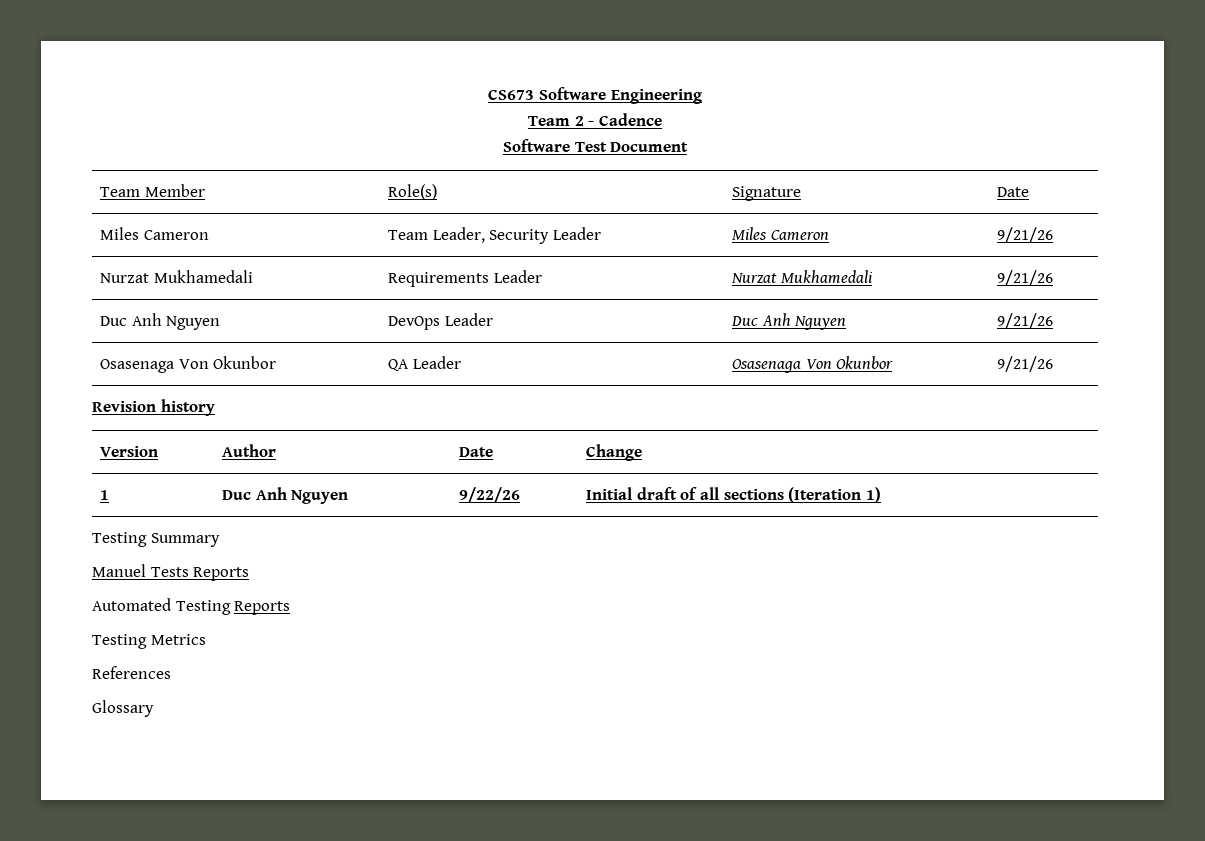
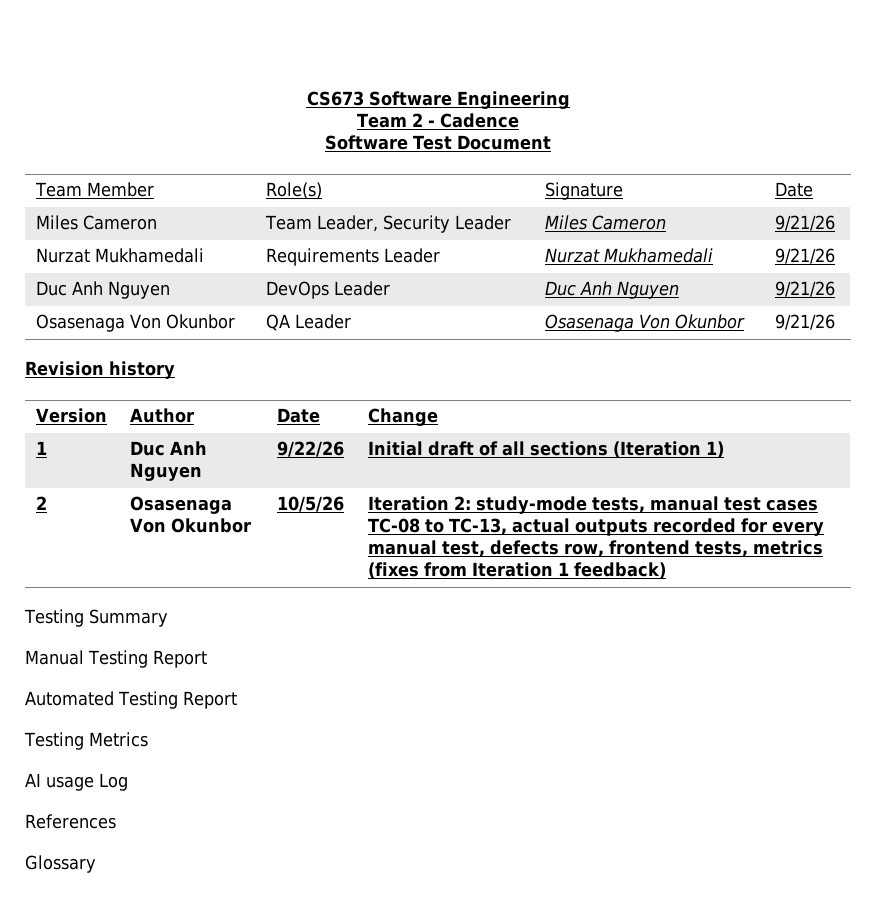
+ 2 | Osasenaga Von Okunbor | 10/5/26 | Iteration 2: study-mode tests, manual test cases TC-08 to TC-13, actual outputs recorded for every manual test, defects row, frontend tests, metrics (fixes from Iteration 1 feedback)
- Manuel Tests Reports
+ Manual Testing Report
- Automated Testing Reports
+ Automated Testing Report
+ AI usage Log

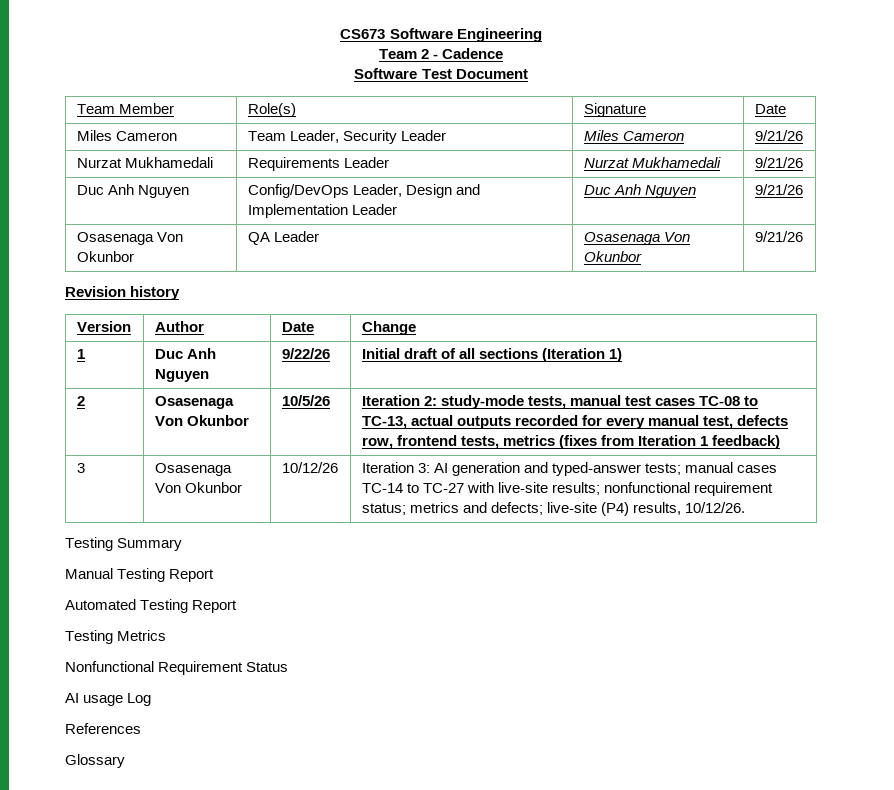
- Duc Anh Nguyen | DevOps Leader | Duc Anh Nguyen | 9/21/26
+ Duc Anh Nguyen | Config/DevOps Leader, Design and Implementation Leader | Duc Anh Nguyen | 9/21/26
+ 3 | Osasenaga Von Okunbor | 10/12/26 | Iteration 3: AI generation and typed-answer tests; manual cases TC-14 to TC-27 with live-site results; nonfunctional requirement status; metrics and defects; live-site (P4) results, 10/12/26.
+ Nonfunctional Requirement Status

